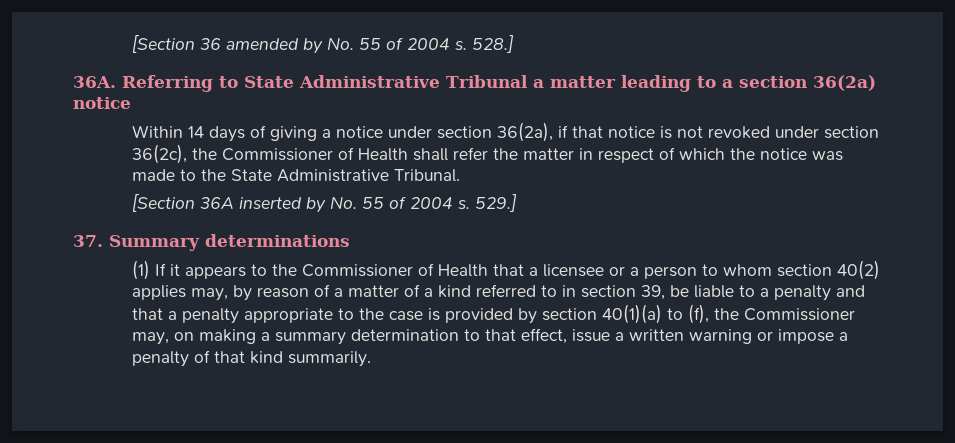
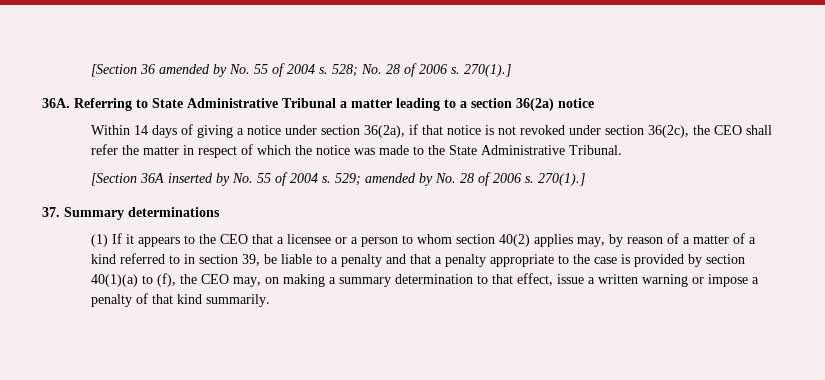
- 528.]
+ 528; No. 28 of 2006 s. 270(1).]
- Within 14 days of giving a notice under section 36(2a), if that notice is not revoked under section 36(2c), the Commissioner of Health shall refer the matter in respect of which the notice was made to the State Administrative Tribunal.
+ Within 14 days of giving a notice under section 36(2a), if that notice is not revoked under section 36(2c), the CEO shall refer the matter in respect of which the notice was made to the State Administrative Tribunal.
- 529.]
+ 529; amended by No. 28 of 2006 s. 270(1).]
- (1) If it appears to the Commissioner of Health that a licensee or a person to whom section 40(2) applies may, by reason of a matter of a kind referred to in section 39, be liable to a penalty and that a penalty appropriate to the case is provided by section 40(1)(a) to (f), the Commissioner may, on making a summary determination to that effect, issue a written warning or impose a penalty of that kind summarily.
+ (1) If it appears to the CEO that a licensee or a person to whom section 40(2) applies may, by reason of a matter of a kind referred to in section 39, be liable to a penalty and that a penalty appropriate to the case is provided by section 40(1)(a) to (f), the CEO may, on making a summary determination to that effect, issue a written warning or impose a penalty of that kind summarily.

